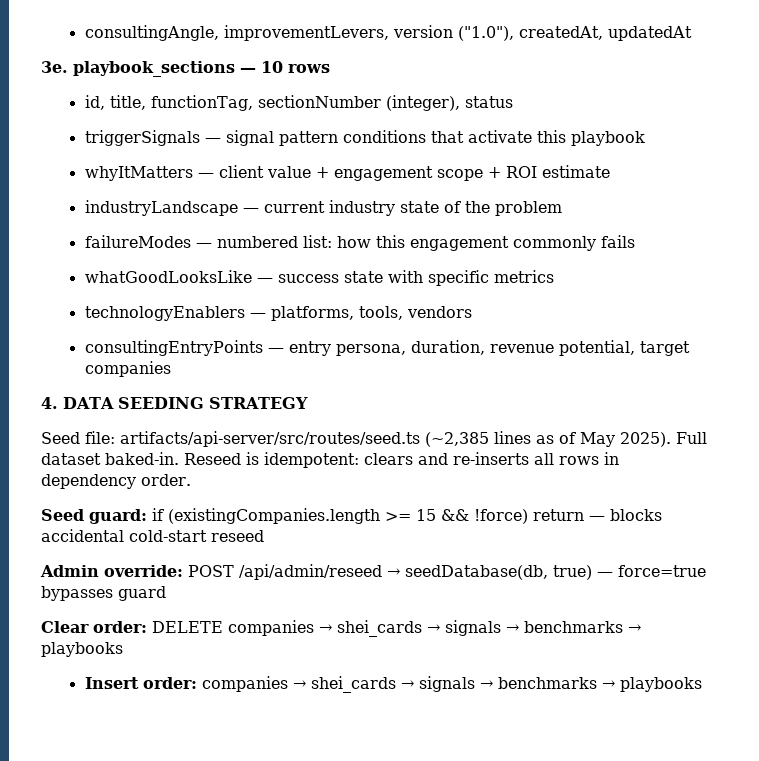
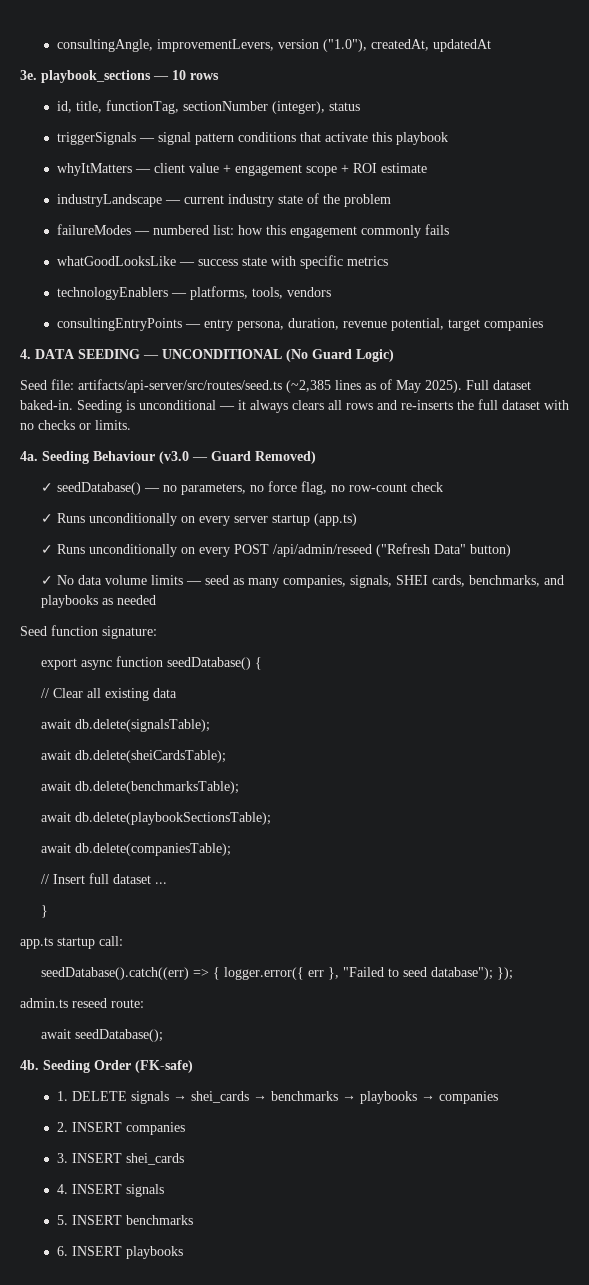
- 4. DATA SEEDING STRATEGY
+ 4. DATA SEEDING — UNCONDITIONAL (No Guard Logic)
- Reseed is idempotent: clears and re-inserts all rows in dependency order.
- Seed guard: if (existingCompanies.length >= 15 && !force) return — blocks accidental cold-start reseed
- Admin override: POST /api/admin/reseed → seedDatabase(db, true) — force=true bypasses guard
- Clear order: DELETE companies → shei_cards → signals → benchmarks → playbooks
- Insert order: companies → shei_cards → signals → benchmarks → playbooks
+ Seeding is unconditional — it always clears all rows and re-inserts the full dataset with no checks or limits.
+ 4a. Seeding Behaviour (v3.0 — Guard Removed)
+ ✓ seedDatabase() — no parameters, no force flag, no row-count check
+ ✓ Runs unconditionally on every server startup (app.ts)
+ ✓ Runs unconditionally on every POST /api/admin/reseed ("Refresh Data" button)
+ ✓ No data volume limits — seed as many companies, signals, SHEI cards, benchmarks, and playbooks as needed
+ Seed function signature:
+ export async function seedDatabase() {
+ // Clear all existing data
+ await db.delete(signalsTable);
+ await db.delete(sheiCardsTable);
+ await db.delete(benchmarksTable);
+ await db.delete(playbookSectionsTable);
+ await db.delete(companiesTable);
+ // Insert full dataset ...
+ }
+ app.ts startup call:
+ seedDatabase().catch((err) => { logger.error({ err }, "Failed to seed database"); });
+ admin.ts reseed route:
+ await seedDatabase();
+ 4b. Seeding Order (FK-safe)
+ 1. DELETE signals → shei_cards → benchmarks → playbooks → companies
+ 2. INSERT companies
+ 3. INSERT shei_cards
+ 4. INSERT signals
+ 5. INSERT benchmarks
+ 6. INSERT playbooks

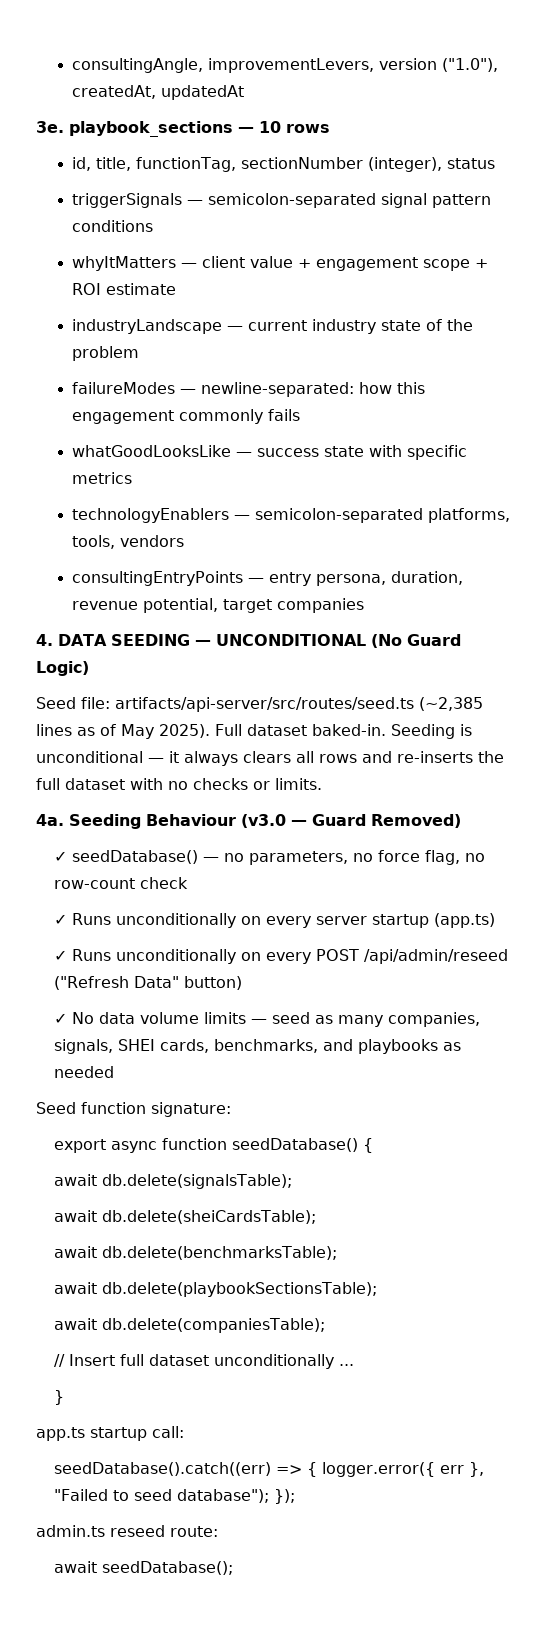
- triggerSignals — signal pattern conditions that activate this playbook
+ triggerSignals — semicolon-separated signal pattern conditions
- failureModes — numbered list: how this engagement commonly fails
+ failureModes — newline-separated: how this engagement commonly fails
- technologyEnablers — platforms, tools, vendors
+ technologyEnablers — semicolon-separated platforms, tools, vendors
- // Clear all existing data
- // Insert full dataset ...
+ // Insert full dataset unconditionally ...
- 4b. Seeding Order (FK-safe)
- 1. DELETE signals → shei_cards → benchmarks → playbooks → companies
- 2. INSERT companies
- 3. INSERT shei_cards
- 4. INSERT signals
- 5. INSERT benchmarks
- 6. INSERT playbooks

